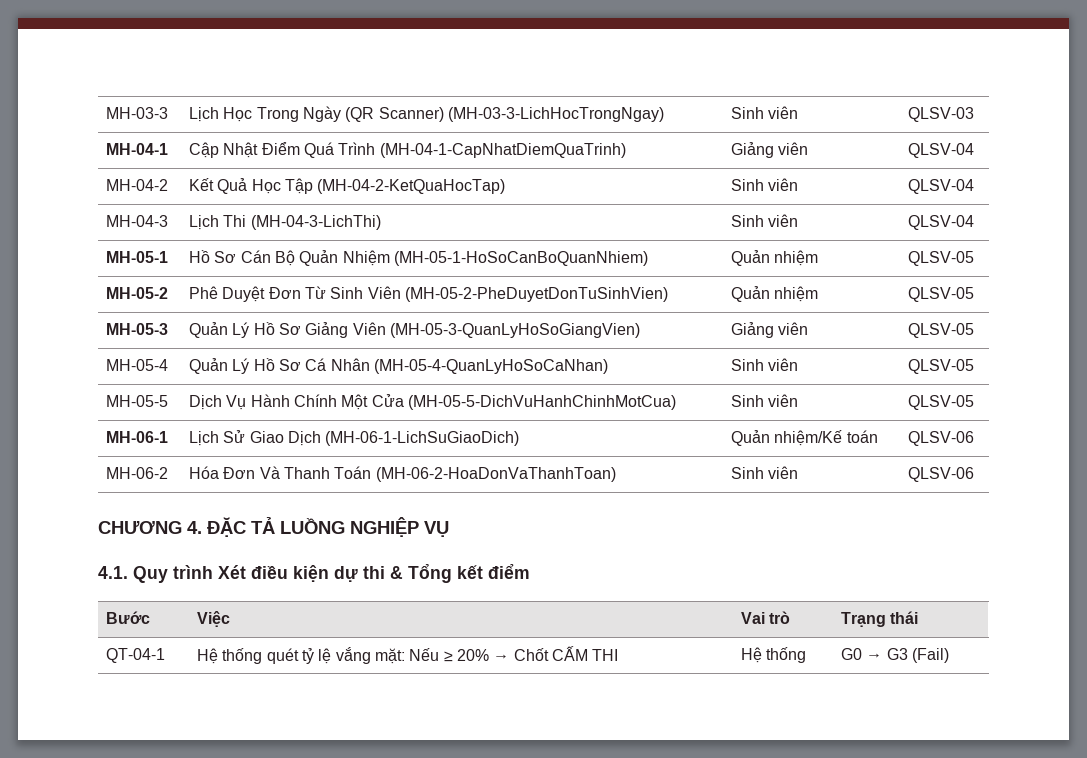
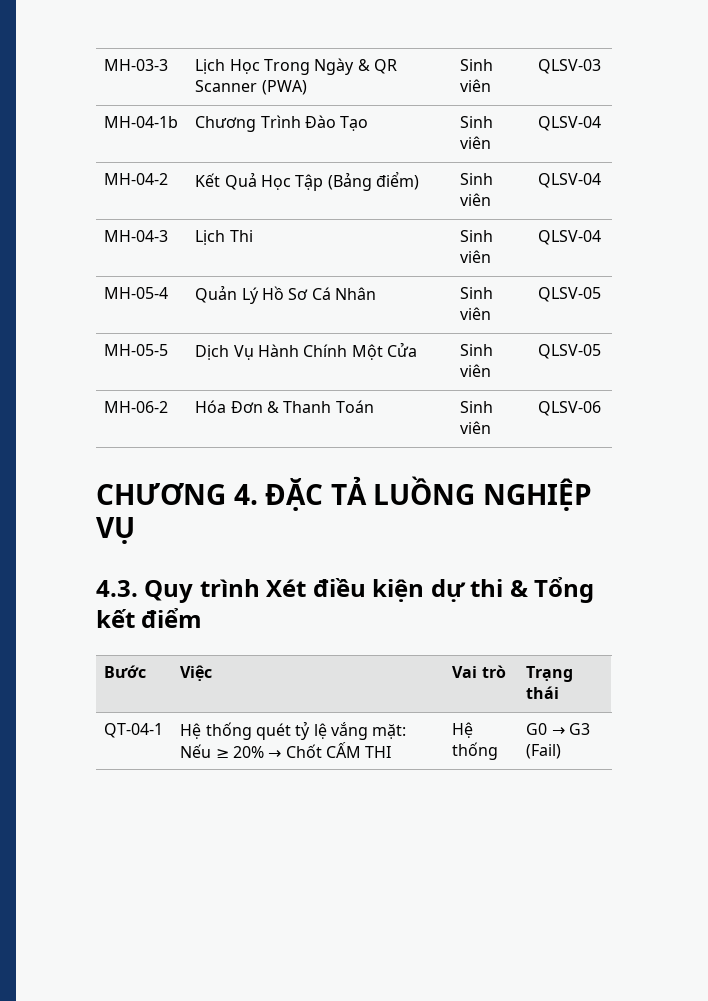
- MH-03-3 | Lịch Học Trong Ngày (QR Scanner) (MH-03-3-LichHocTrongNgay) | Sinh viên | QLSV-03
+ MH-03-3 | Lịch Học Trong Ngày & QR Scanner (PWA) | Sinh viên | QLSV-03
- MH-04-1 | Cập Nhật Điểm Quá Trình (MH-04-1-CapNhatDiemQuaTrinh) | Giảng viên | QLSV-04
+ MH-04-1b | Chương Trình Đào Tạo | Sinh viên | QLSV-04
- MH-04-2 | Kết Quả Học Tập (MH-04-2-KetQuaHocTap) | Sinh viên | QLSV-04
+ MH-04-2 | Kết Quả Học Tập (Bảng điểm) | Sinh viên | QLSV-04
- MH-04-3 | Lịch Thi (MH-04-3-LichThi) | Sinh viên | QLSV-04
- MH-05-1 | Hồ Sơ Cán Bộ Quản Nhiệm (MH-05-1-HoSoCanBoQuanNhiem) | Quản nhiệm | QLSV-05
- MH-05-2 | Phê Duyệt Đơn Từ Sinh Viên (MH-05-2-PheDuyetDonTuSinhVien) | Quản nhiệm | QLSV-05
- MH-05-3 | Quản Lý Hồ Sơ Giảng Viên (MH-05-3-QuanLyHoSoGiangVien) | Giảng viên | QLSV-05
+ MH-04-3 | Lịch Thi | Sinh viên | QLSV-04
- MH-05-4 | Quản Lý Hồ Sơ Cá Nhân (MH-05-4-QuanLyHoSoCaNhan) | Sinh viên | QLSV-05
+ MH-05-4 | Quản Lý Hồ Sơ Cá Nhân | Sinh viên | QLSV-05
- MH-05-5 | Dịch Vụ Hành Chính Một Cửa (MH-05-5-DichVuHanhChinhMotCua) | Sinh viên | QLSV-05
- MH-06-1 | Lịch Sử Giao Dịch (MH-06-1-LichSuGiaoDich) | Quản nhiệm/Kế toán | QLSV-06
+ MH-05-5 | Dịch Vụ Hành Chính Một Cửa | Sinh viên | QLSV-05
- MH-06-2 | Hóa Đơn Và Thanh Toán (MH-06-2-HoaDonVaThanhToan) | Sinh viên | QLSV-06
+ MH-06-2 | Hóa Đơn & Thanh Toán | Sinh viên | QLSV-06
- 4.1. Quy trình Xét điều kiện dự thi & Tổng kết điểm
+ 4.3. Quy trình Xét điều kiện dự thi & Tổng kết điểm

